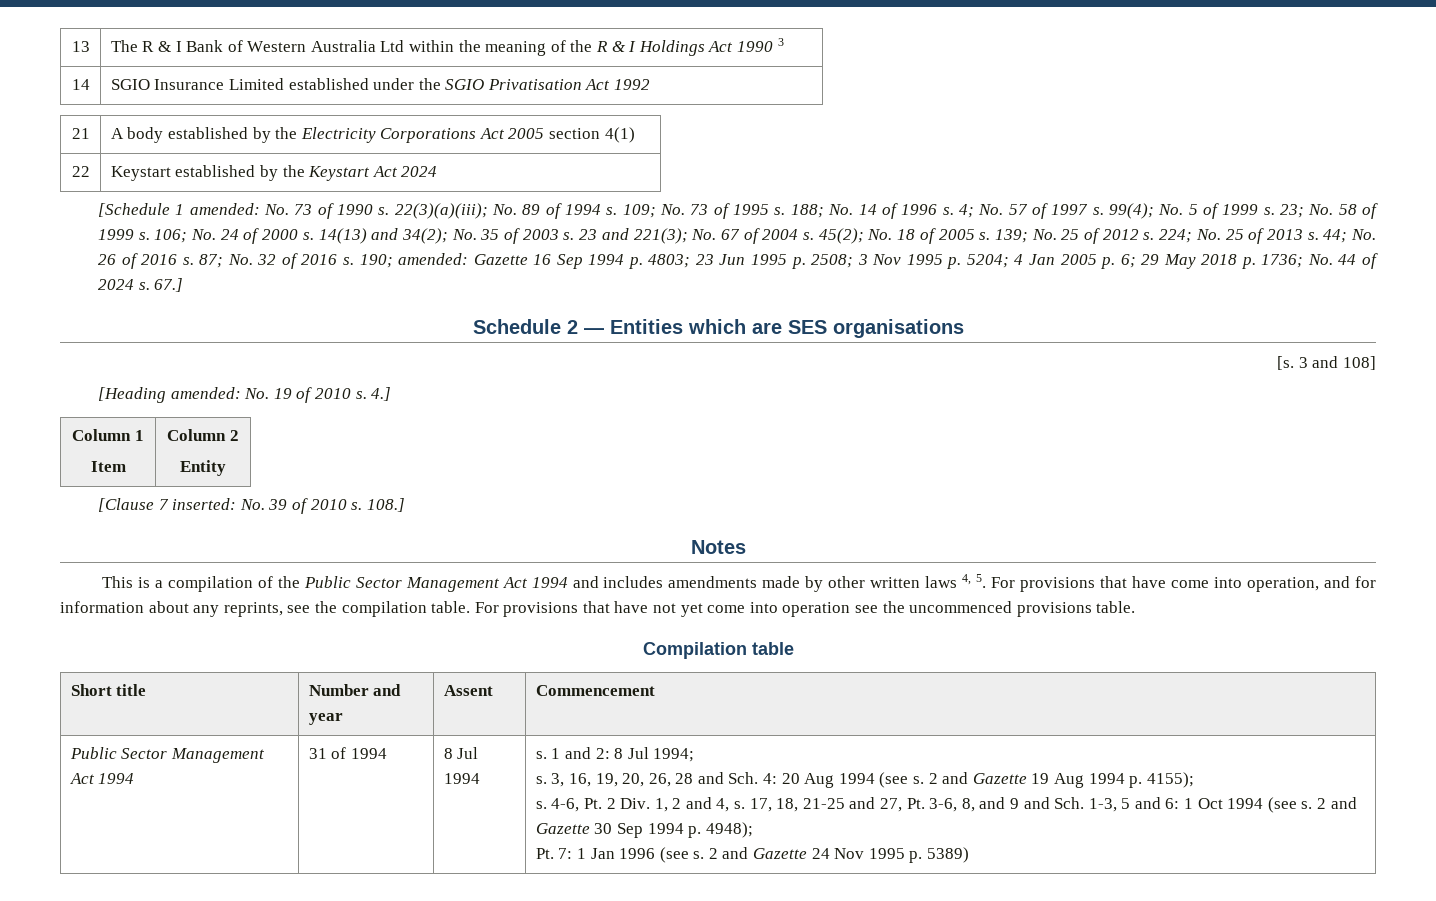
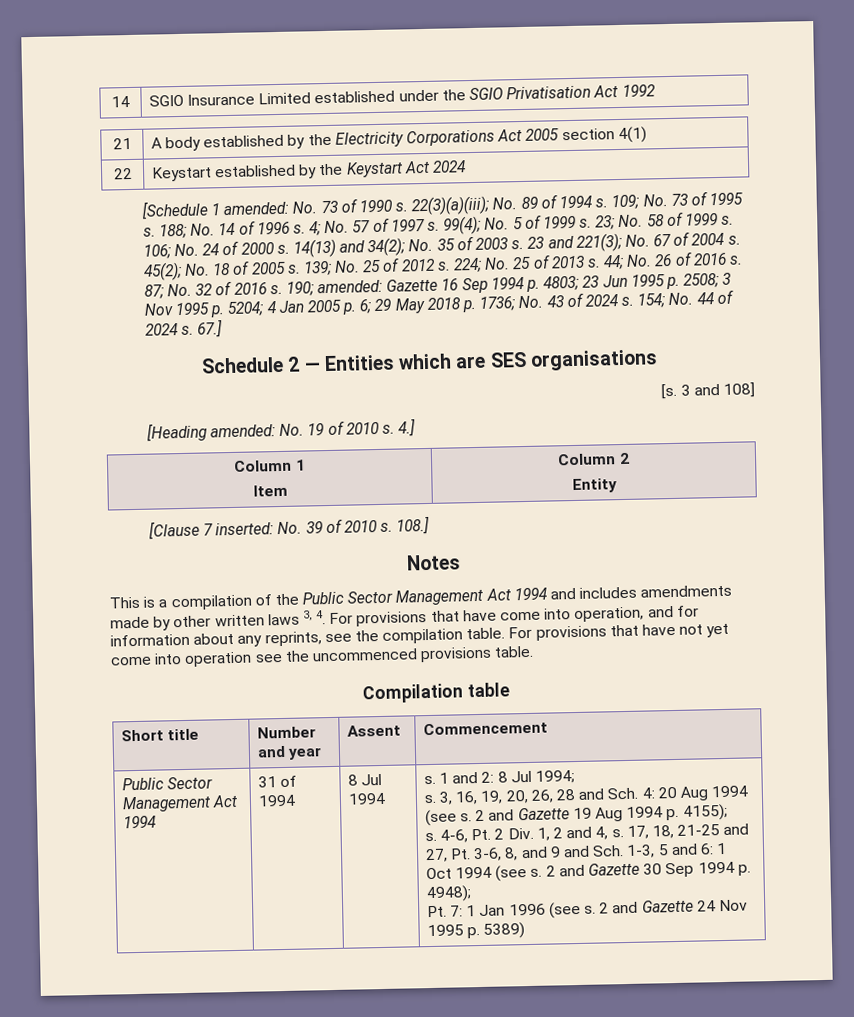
- 13 | The R & I Bank of Western Australia Ltd within the meaning of the R & I Holdings Act 1990 3
- 190; amended: Gazette 16 Sep 1994 p. 4803; 23 Jun 1995 p. 2508; 3 Nov 1995 p. 5204; 4 Jan 2005 p. 6; 29 May 2018 p. 1736; No. 44 of 2024 s.
+ 190; amended: Gazette 16 Sep 1994 p. 4803; 23 Jun 1995 p. 2508; 3 Nov 1995 p. 5204; 4 Jan 2005 p. 6; 29 May 2018 p. 1736; No. 43 of 2024 s. 154; No. 44 of 2024 s.
- This is a compilation of the Public Sector Management Act 1994 and includes amendments made by other written laws 4, 5. For provisions that have come into operation, and for information about any reprints, see the compilation table.
+ This is a compilation of the Public Sector Management Act 1994 and includes amendments made by other written laws 3, 4. For provisions that have come into operation, and for information about any reprints, see the compilation table.

